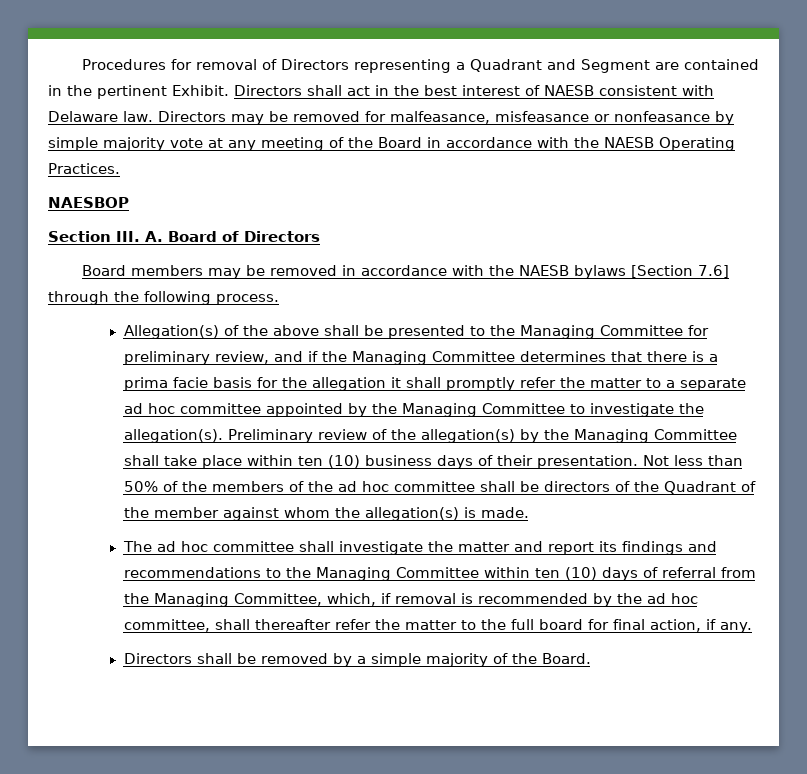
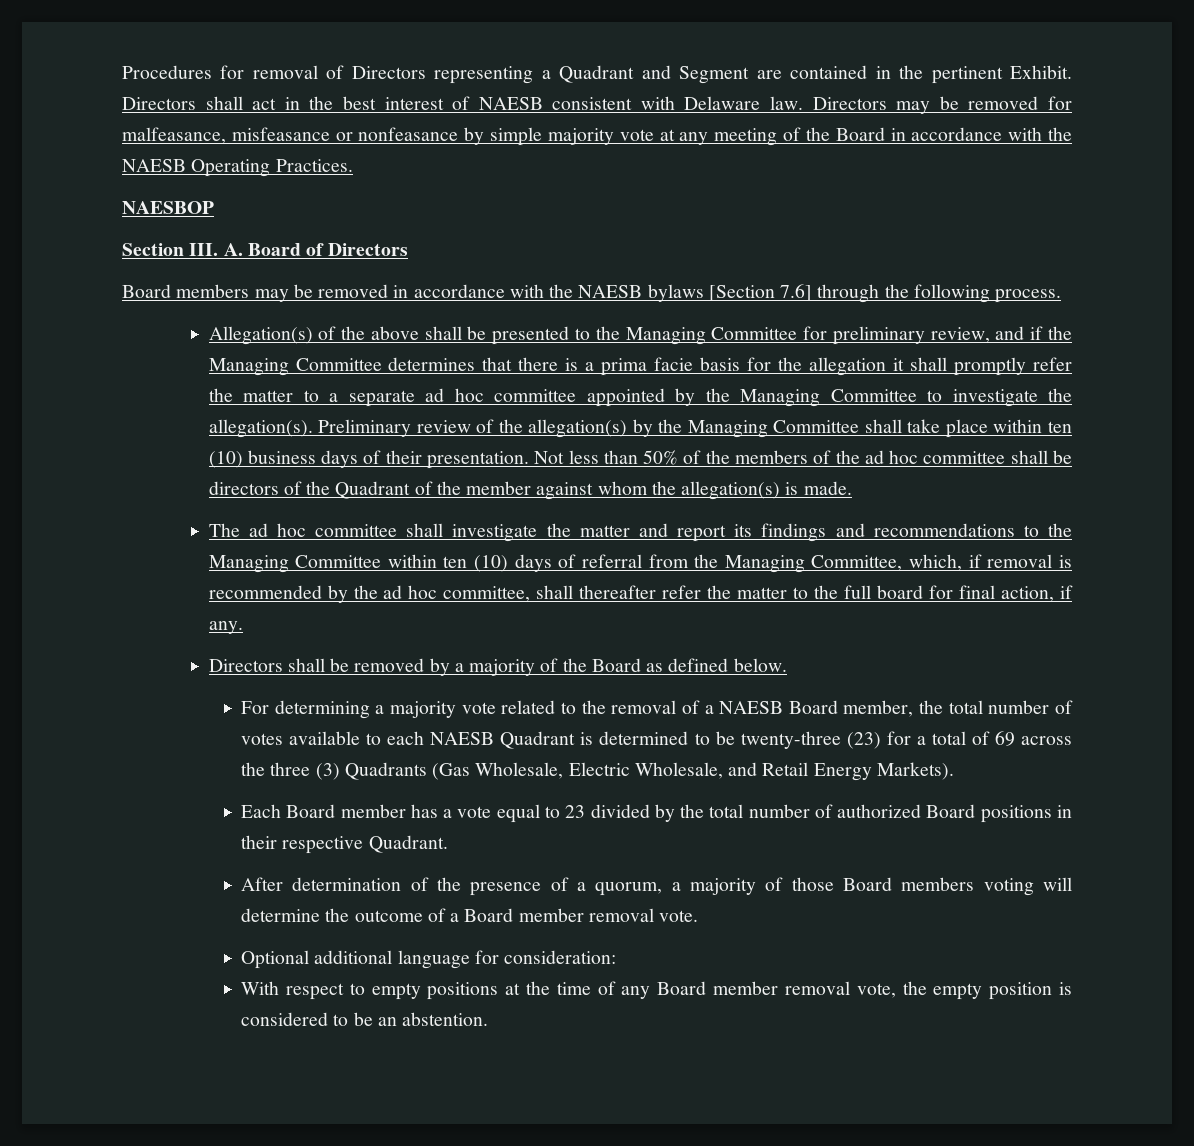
- Directors shall be removed by a simple majority of the Board.
+ Directors shall be removed by a majority of the Board as defined below.
+ For determining a majority vote related to the removal of a NAESB Board member, the total number of votes available to each NAESB Quadrant is determined to be twenty-three (23) for a total of 69 across the three (3) Quadrants (Gas Wholesale, Electric Wholesale, and Retail Energy Markets).
+ Each Board member has a vote equal to 23 divided by the total number of authorized Board positions in their respective Quadrant.
+ After determination of the presence of a quorum, a majority of those Board members voting will determine the outcome of a Board member removal vote.
+ Optional additional language for consideration:
+ With respect to empty positions at the time of any Board member removal vote, the empty position is considered to be an abstention.

